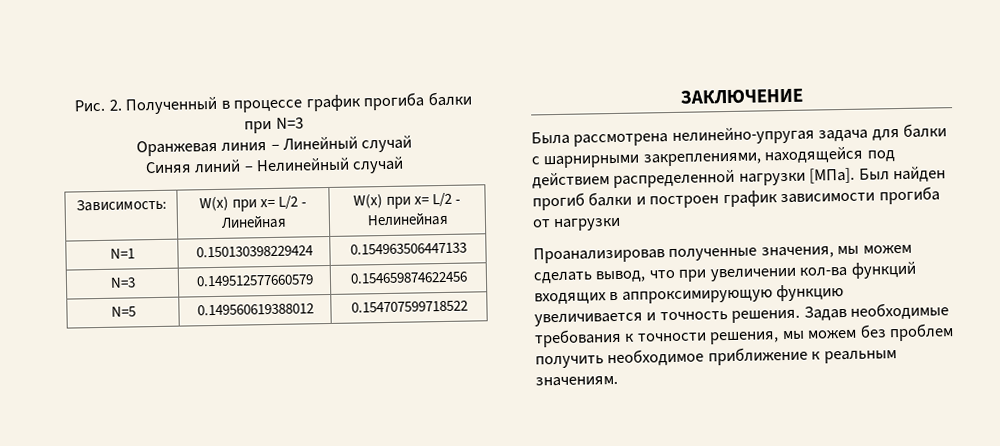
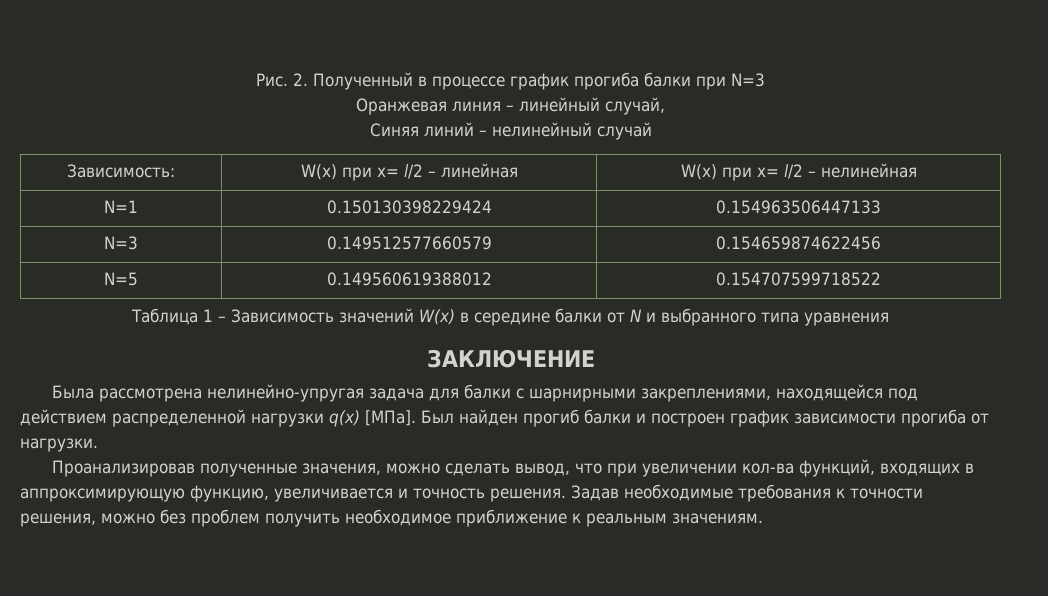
- Оранжевая линия – Линейный случай
+ Оранжевая линия – линейный случай,
- Синяя линий – Нелинейный случай
+ Синяя линий – нелинейный случай
- Зависимость: | W(x) при x= L/2 - Линейная | W(x) при x= L/2 - Нелинейная
+ Зависимость: | W(x) при x= l/2 – линейная | W(x) при x= l/2 – нелинейная
+ Таблица 1 – Зависимость значений W(x) в середине балки от N и выбранного типа уравнения
- Была рассмотрена нелинейно-упругая задача для балки с шарнирными закреплениями, находящейся под действием распределенной нагрузки [МПа].
+ Была рассмотрена нелинейно-упругая задача для балки с шарнирными закреплениями, находящейся под действием распределенной нагрузки q(x) [МПа].
- Был найден прогиб балки и построен график зависимости прогиба от нагрузки
+ Был найден прогиб балки и построен график зависимости прогиба от нагрузки.
- Проанализировав полученные значения, мы можем сделать вывод, что при увеличении кол-ва функций входящих в аппроксимирующую функцию увеличивается и точность решения.
+ Проанализировав полученные значения, можно сделать вывод, что при увеличении кол-ва функций, входящих в аппроксимирующую функцию, увеличивается и точность решения.
- Задав необходимые требования к точности решения, мы можем без проблем получить необходимое приближение к реальным значениям.
+ Задав необходимые требования к точности решения, можно без проблем получить необходимое приближение к реальным значениям.

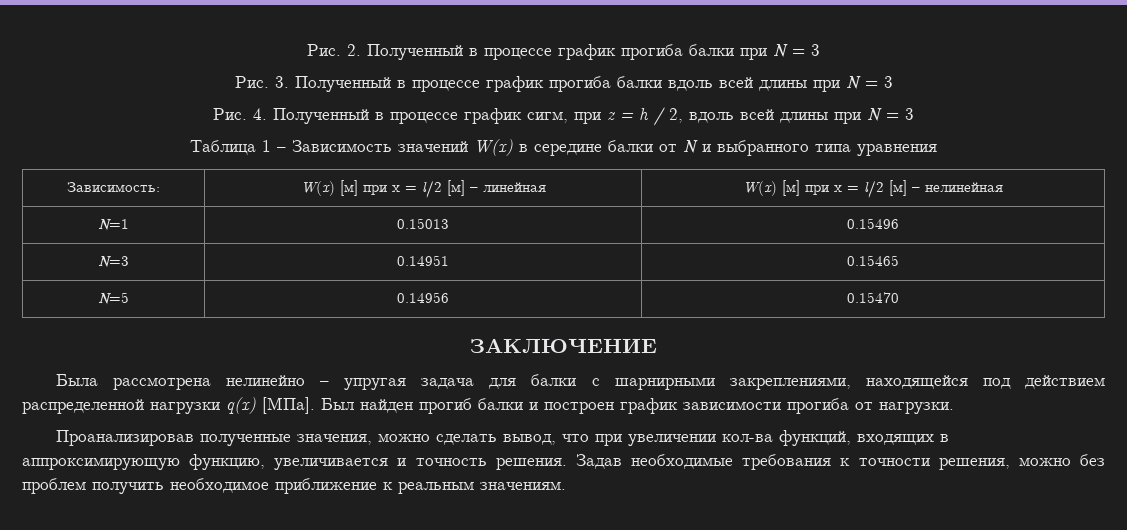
- Рис. 2. Полученный в процессе график прогиба балки при N=3
- Оранжевая линия – линейный случай,
- Синяя линий – нелинейный случай
- Зависимость: | W(x) при x= l/2 – линейная | W(x) при x= l/2 – нелинейная
- N=1 | 0.150130398229424 | 0.154963506447133
- N=3 | 0.149512577660579 | 0.154659874622456
- N=5 | 0.149560619388012 | 0.154707599718522
+ Рис. 2. Полученный в процессе график прогиба балки при N = 3
+ Рис. 3. Полученный в процессе график прогиба балки вдоль всей длины при N = 3
+ Рис. 4. Полученный в процессе график сигм, при z = h / 2, вдоль всей длины при N = 3
+ Зависимость: | W(x) [м] при x = l/2 [м] – линейная | W(x) [м] при x = l/2 [м] – нелинейная
+ N=1 | 0.15013 | 0.15496
+ N=3 | 0.14951 | 0.15465
+ N=5 | 0.14956 | 0.15470
- Была рассмотрена нелинейно-упругая задача для балки с шарнирными закреплениями, находящейся под действием распределенной нагрузки q(x) [МПа].
+ Была рассмотрена нелинейно – упругая задача для балки с шарнирными закреплениями, находящейся под действием распределенной нагрузки q(x) [МПа].

